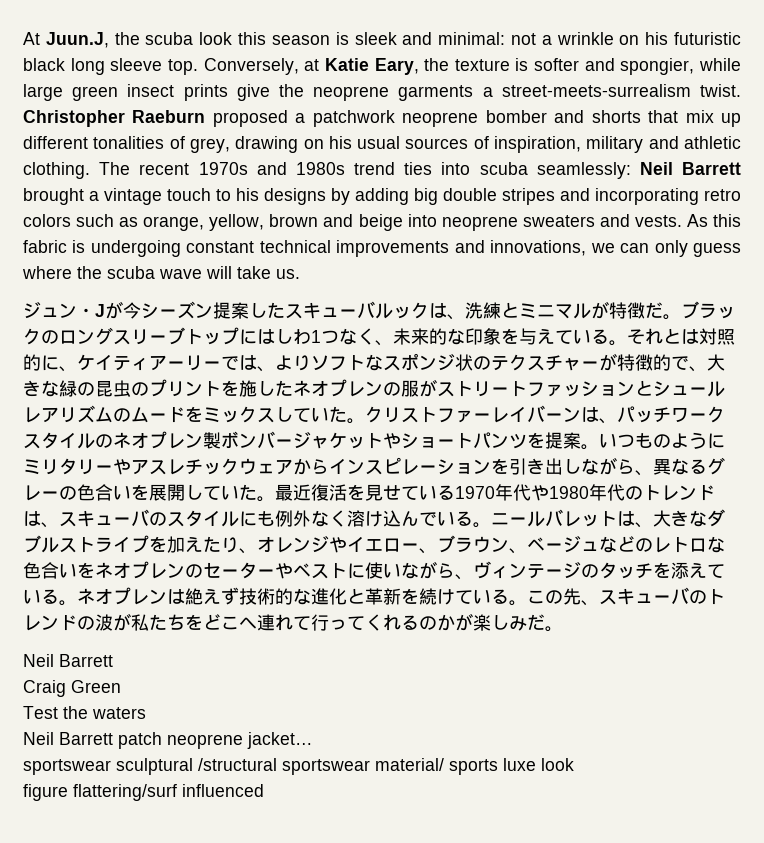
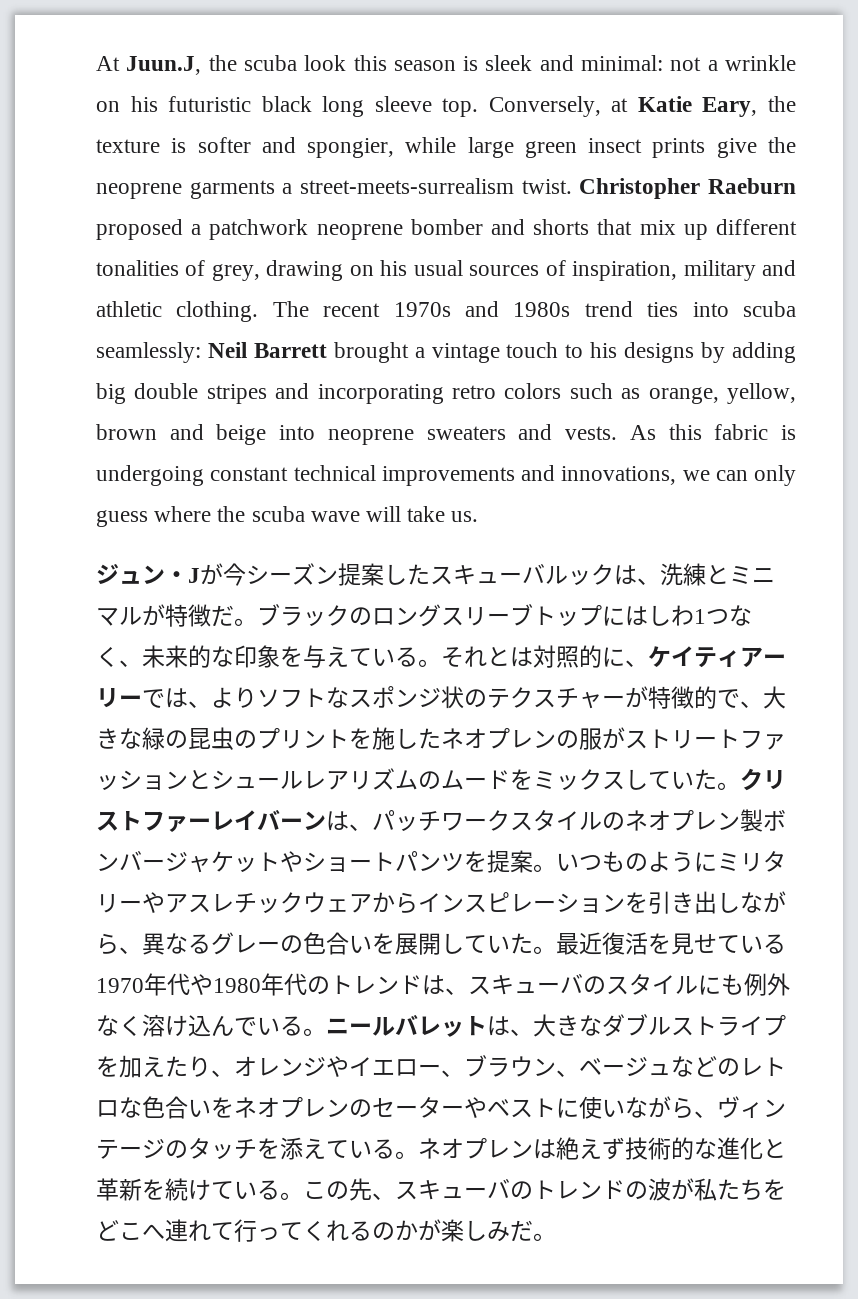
  この先、スキューバのトレンドの波が私たちをどこへ連れて行ってくれるのかが楽しみだ。
- Neil Barrett
- Craig Green
- Test the waters
- Neil Barrett patch neoprene jacket…
- sportswear sculptural /structural sportswear material/ sports luxe look
- figure flattering/surf influenced

